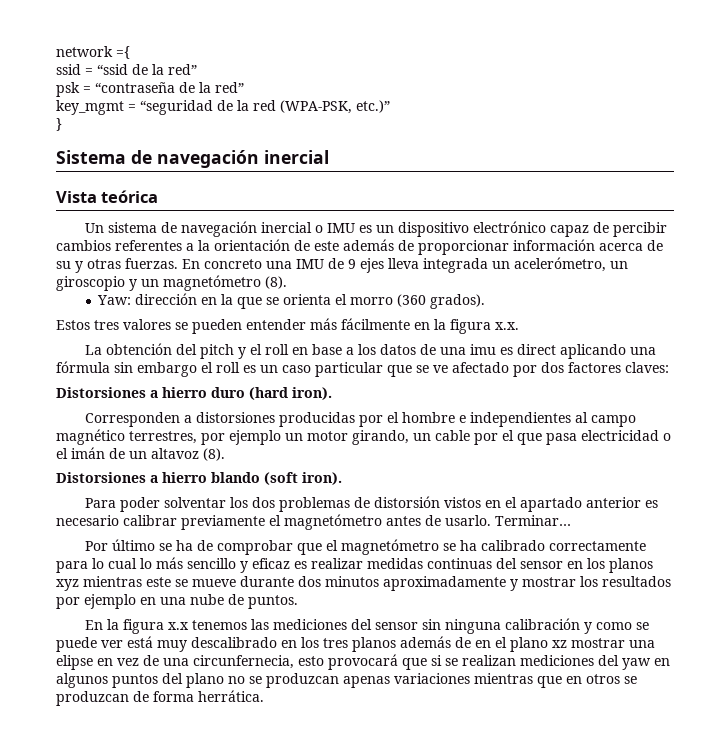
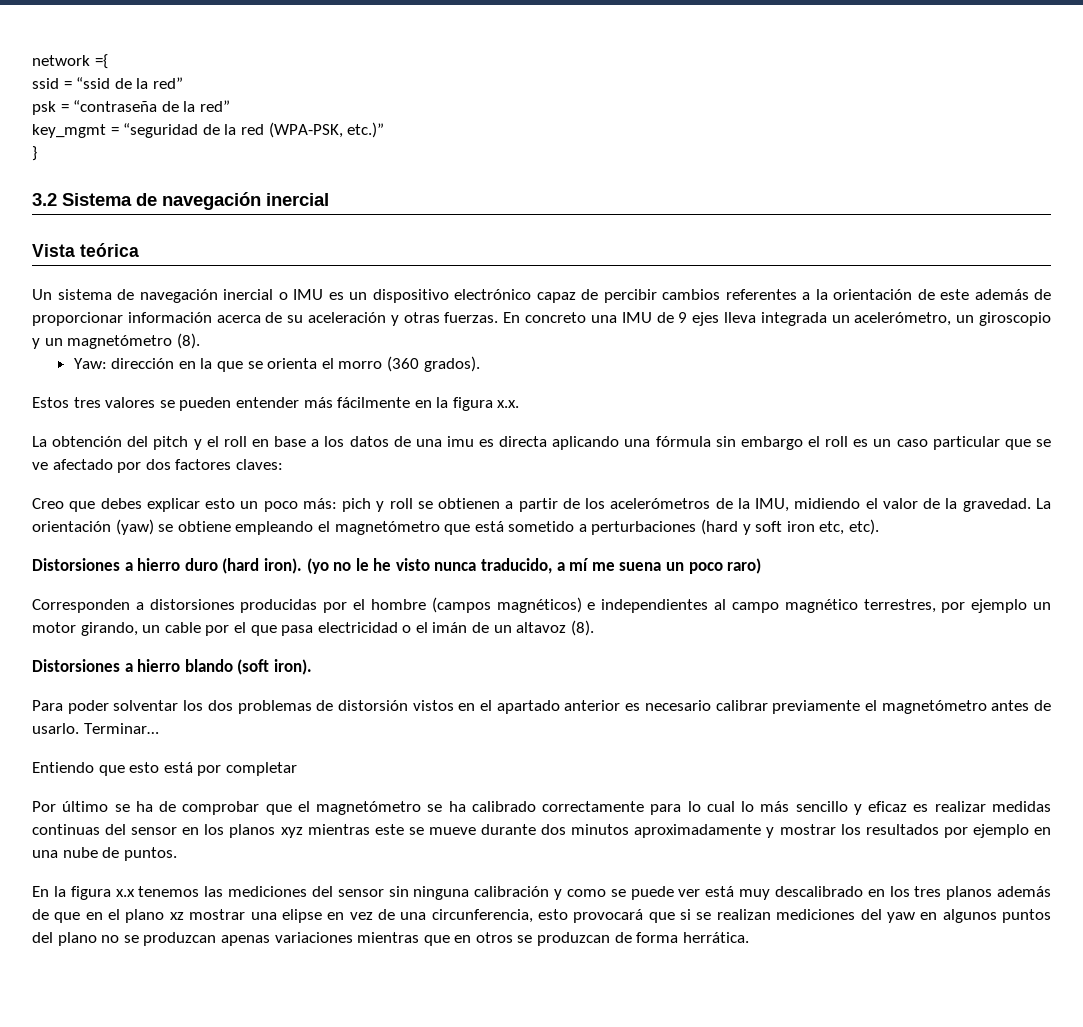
- Sistema de navegación inercial
+ 3.2 Sistema de navegación inercial
- Un sistema de navegación inercial o IMU es un dispositivo electrónico capaz de percibir cambios referentes a la orientación de este además de proporcionar información acerca de su y otras fuerzas.
+ Un sistema de navegación inercial o IMU es un dispositivo electrónico capaz de percibir cambios referentes a la orientación de este además de proporcionar información acerca de su aceleración y otras fuerzas.
- La obtención del pitch y el roll en base a los datos de una imu es direct aplicando una fórmula sin embargo el roll es un caso particular que se ve afectado por dos factores claves:
+ La obtención del pitch y el roll en base a los datos de una imu es directa aplicando una fórmula sin embargo el roll es un caso particular que se ve afectado por dos factores claves:
+ Creo que debes explicar esto un poco más: pich y roll se obtienen a partir de los acelerómetros de la IMU, midiendo el valor de la gravedad. La orientación (yaw) se obtiene empleando el magnetómetro que está sometido a perturbaciones (hard y soft iron etc, etc).
+ (yo no le he visto nunca traducido, a mí me suena un poco raro)
- Corresponden a distorsiones producidas por el hombre e independientes al campo magnético terrestres, por ejemplo un motor girando, un cable por el que pasa electricidad o el imán de un altavoz (8).
+ Corresponden a distorsiones producidas por el hombre (campos magnéticos) e independientes al campo magnético terrestres, por ejemplo un motor girando, un cable por el que pasa electricidad o el imán de un altavoz (8).
+ Entiendo que esto está por completar
- En la figura x.x tenemos las mediciones del sensor sin ninguna calibración y como se puede ver está muy descalibrado en los tres planos además de en el plano xz mostrar una elipse en vez de una circunfernecia, esto provocará que si se realizan mediciones del yaw en algunos puntos del plano no se produzcan apenas variaciones mientras que en otros se produzcan de forma herrática.
+ En la figura x.x tenemos las mediciones del sensor sin ninguna calibración y como se puede ver está muy descalibrado en los tres planos además de que en el plano xz mostrar una elipse en vez de una circunferencia, esto provocará que si se realizan mediciones del yaw en algunos puntos del plano no se produzcan apenas variaciones mientras que en otros se produzcan de forma herrática.

